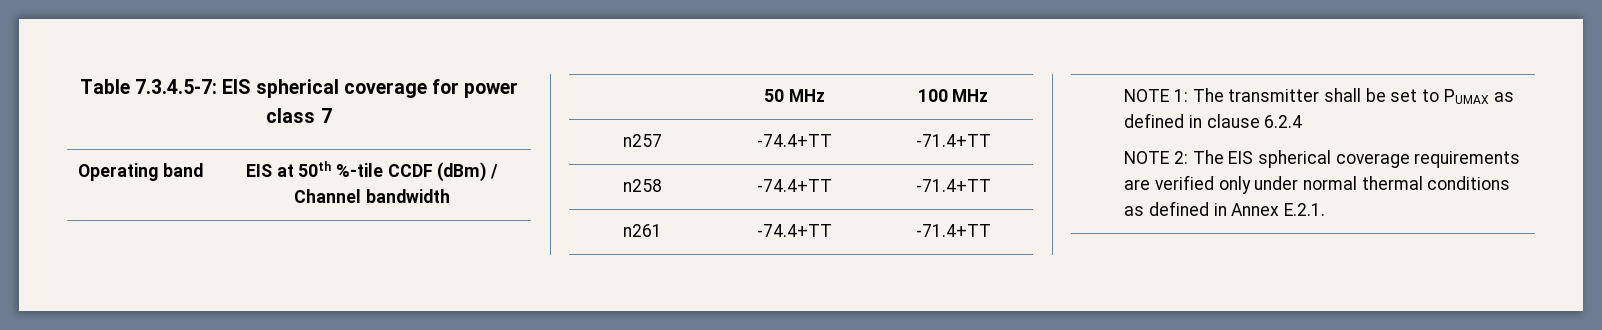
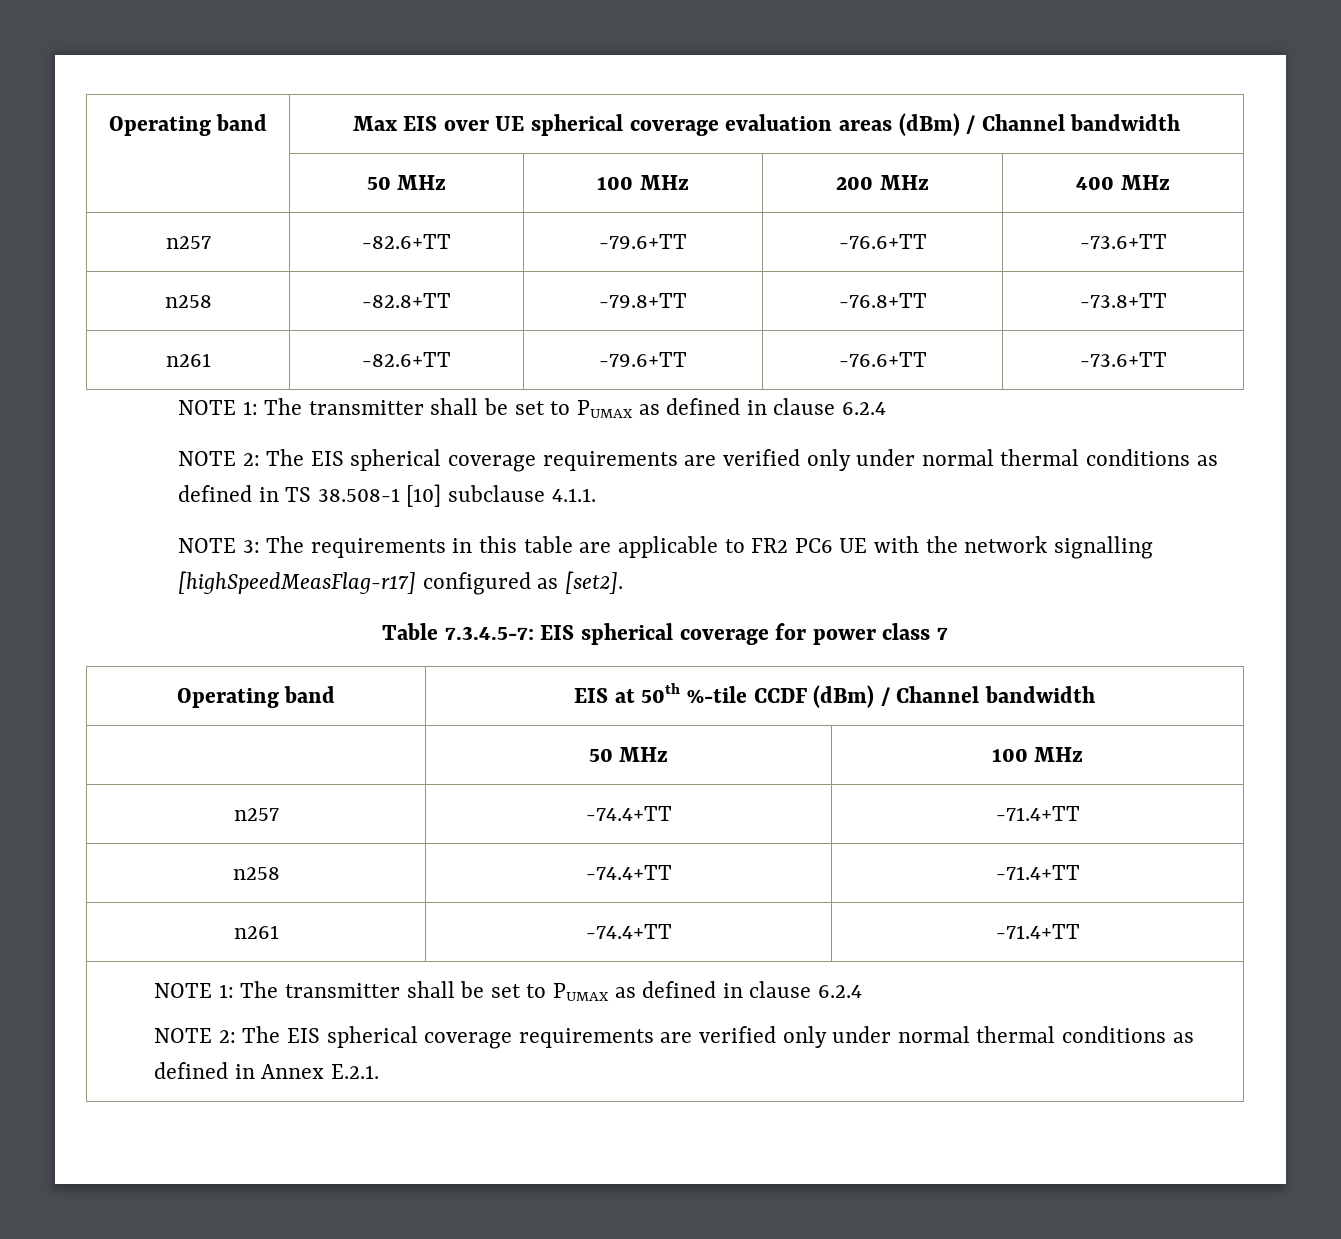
+ Operating band | Max EIS over UE spherical coverage evaluation areas (dBm) / Channel bandwidth
+ | 50 MHz | 100 MHz | 200 MHz | 400 MHz
+ n257 | -82.6+TT | -79.6+TT | -76.6+TT | -73.6+TT
+ n258 | -82.8+TT | -79.8+TT | -76.8+TT | -73.8+TT
+ n261 | -82.6+TT | -79.6+TT | -76.6+TT | -73.6+TT
+ NOTE 1: The transmitter shall be set to PUMAX as defined in clause 6.2.4
+ NOTE 2: The EIS spherical coverage requirements are verified only under normal thermal conditions as defined in TS 38.508-1 [10] subclause 4.1.1.
+ NOTE 3: The requirements in this table are applicable to FR2 PC6 UE with the network signalling [highSpeedMeasFlag-r17] configured as [set2].

